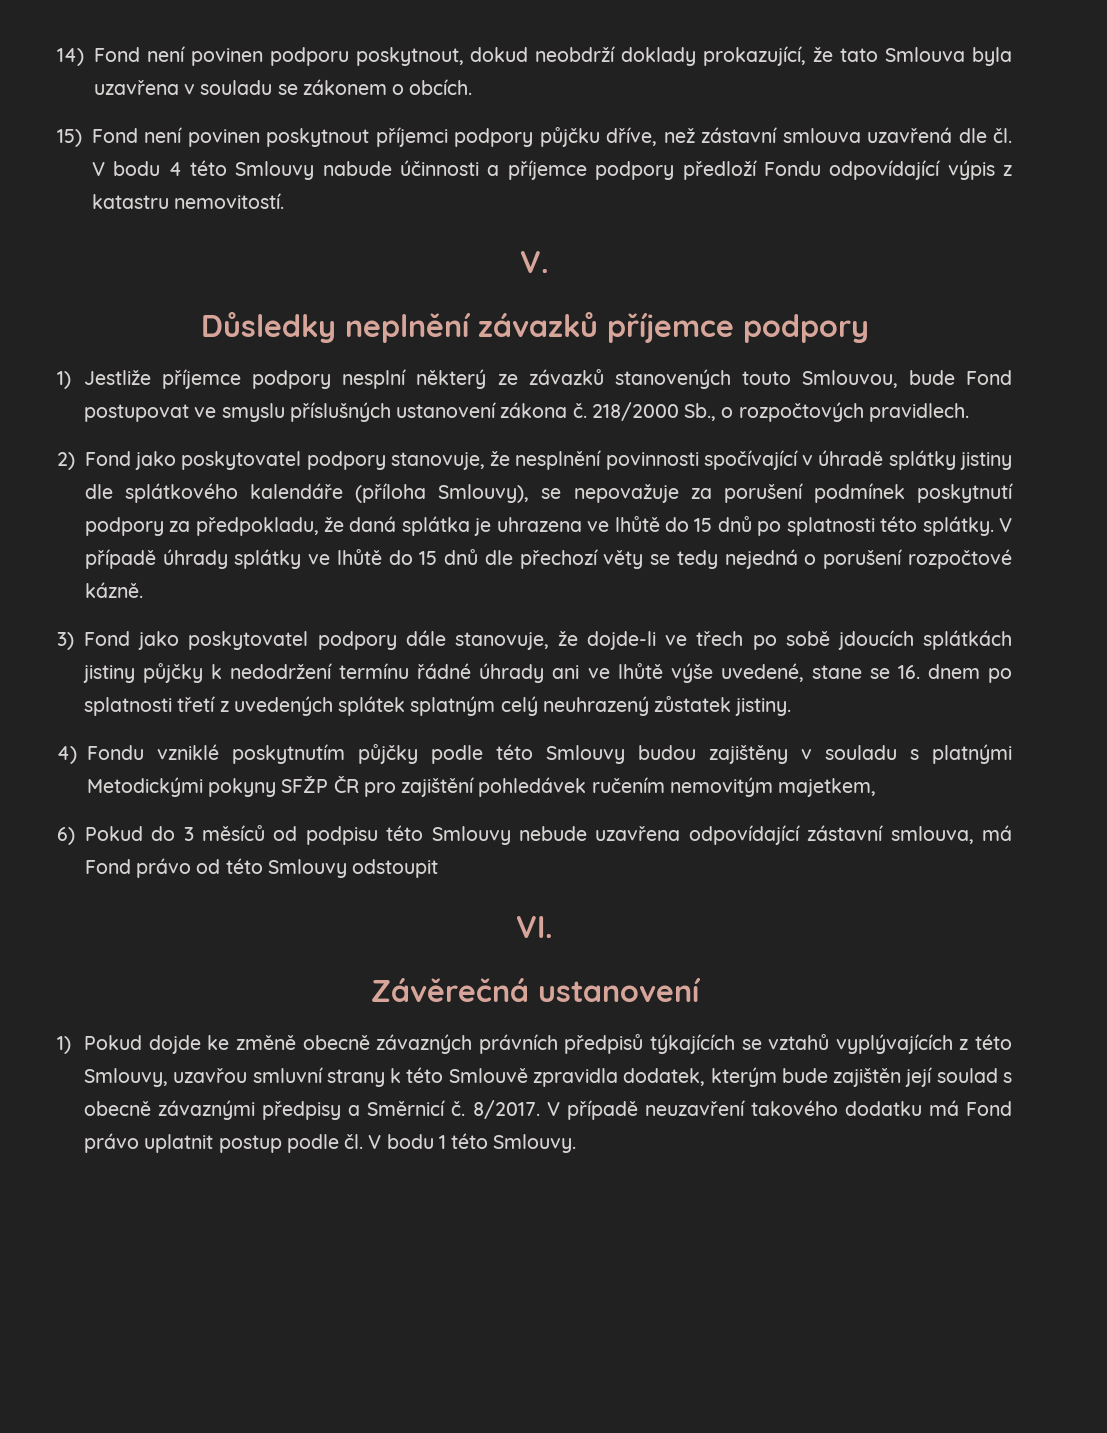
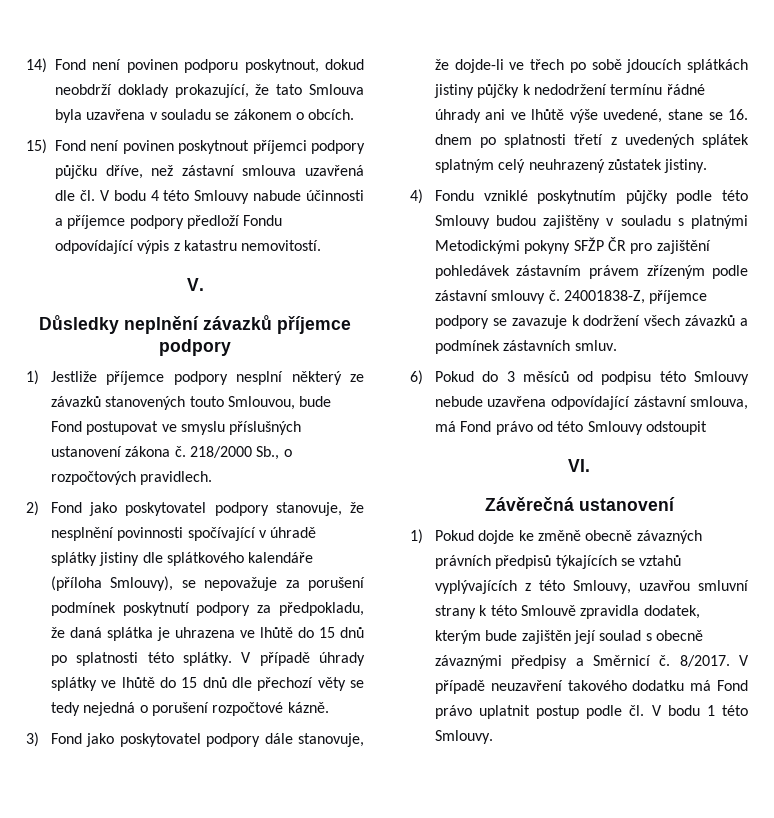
- 4) Fondu vzniklé poskytnutím půjčky podle této Smlouvy budou zajištěny v souladu s platnými Metodickými pokyny SFŽP ČR pro zajištění pohledávek ručením nemovitým majetkem,
+ 4) Fondu vzniklé poskytnutím půjčky podle této Smlouvy budou zajištěny v souladu s platnými Metodickými pokyny SFŽP ČR pro zajištění pohledávek zástavním právem zřízeným podle zástavní smlouvy č. 24001838-Z, příjemce podpory se zavazuje k dodržení všech závazků a podmínek zástavních smluv.

